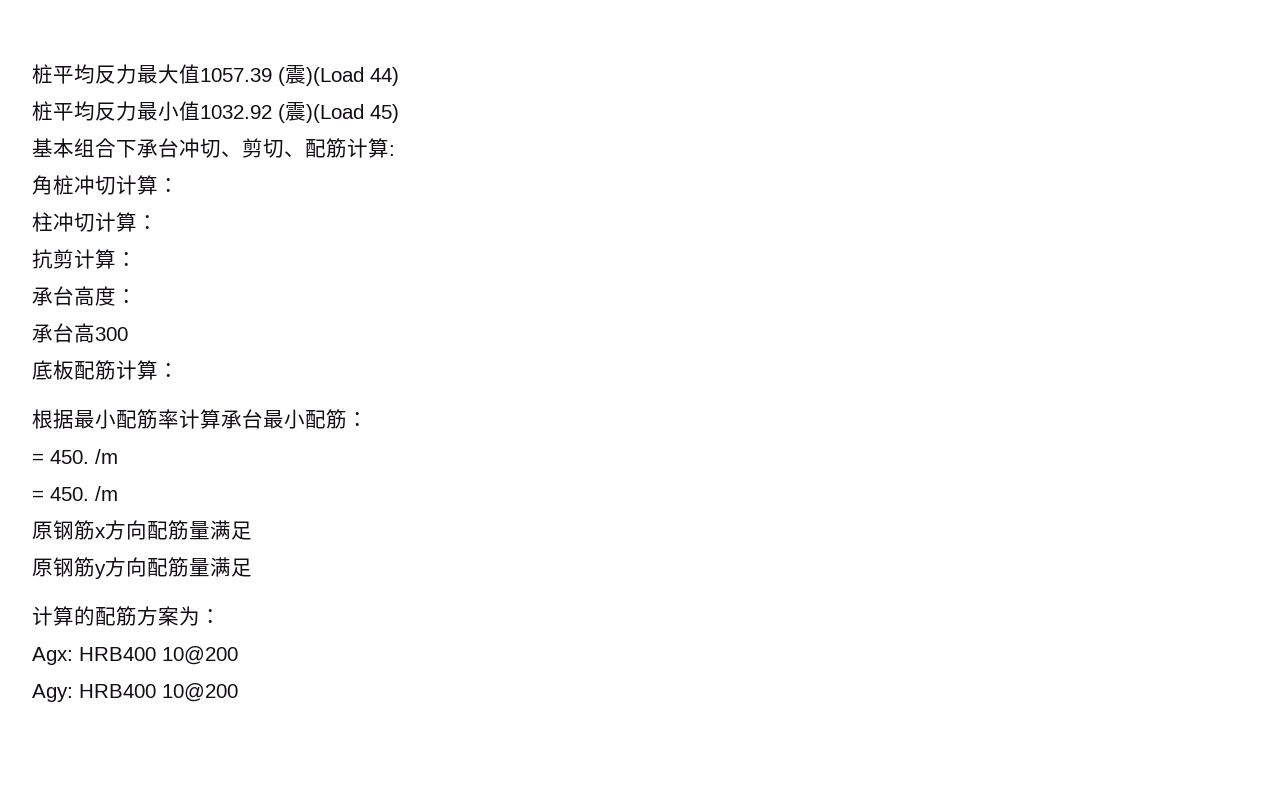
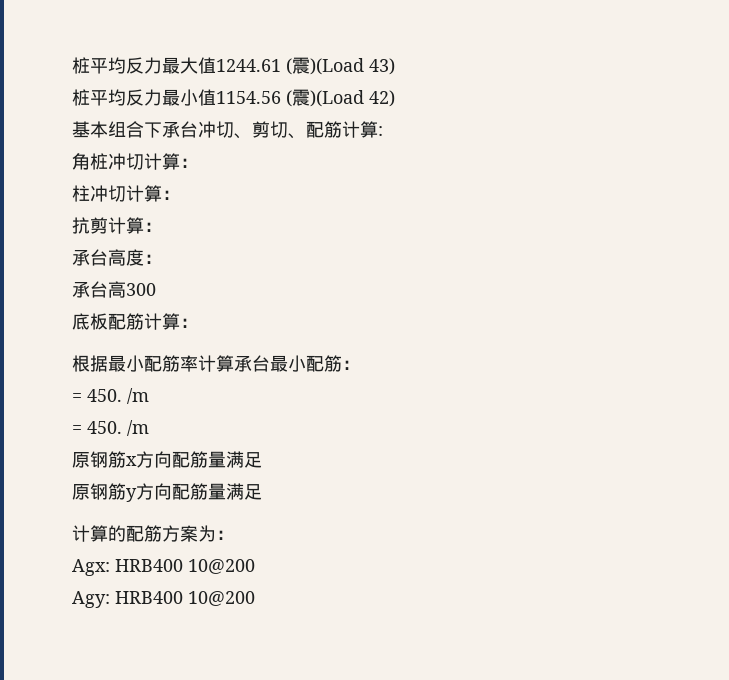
- 桩平均反力最大值1057.39 (震)(Load 44)
+ 桩平均反力最大值1244.61 (震)(Load 43)
- 桩平均反力最小值1032.92 (震)(Load 45)
+ 桩平均反力最小值1154.56 (震)(Load 42)

